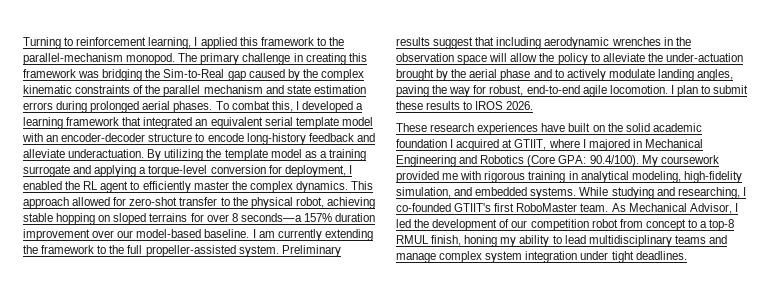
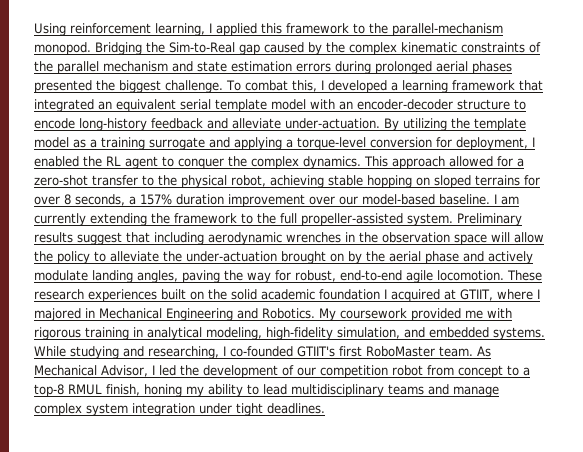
- Turning to reinforcement learning, I applied this framework to the parallel-mechanism monopod.
+ Using reinforcement learning, I applied this framework to the parallel-mechanism monopod.
- The primary challenge in creating this framework was bridging the Sim-to-Real gap caused by the complex kinematic constraints of the parallel mechanism and state estimation errors during prolonged aerial phases.
+ Bridging the Sim-to-Real gap caused by the complex kinematic constraints of the parallel mechanism and state estimation errors during prolonged aerial phases presented the biggest challenge.
- To combat this, I developed a learning framework that integrated an equivalent serial template model with an encoder-decoder structure to encode long-history feedback and alleviate underactuation.
+ To combat this, I developed a learning framework that integrated an equivalent serial template model with an encoder-decoder structure to encode long-history feedback and alleviate under-actuation.
- By utilizing the template model as a training surrogate and applying a torque-level conversion for deployment, I enabled the RL agent to efficiently master the complex dynamics.
+ By utilizing the template model as a training surrogate and applying a torque-level conversion for deployment, I enabled the RL agent to conquer the complex dynamics.
- This approach allowed for zero-shot transfer to the physical robot, achieving stable hopping on sloped terrains for over 8 seconds—a 157% duration improvement over our model-based baseline.
+ This approach allowed for a zero-shot transfer to the physical robot, achieving stable hopping on sloped terrains for over 8 seconds, a 157% duration improvement over our model-based baseline.
- Preliminary results suggest that including aerodynamic wrenches in the observation space will allow the policy to alleviate the under-actuation brought by the aerial phase and to actively modulate landing angles, paving the way for robust, end-to-end agile locomotion. I plan to submit these results to IROS 2026.
- These research experiences have built on the solid academic foundation I acquired at GTIIT, where I majored in Mechanical Engineering and Robotics (Core GPA: 90.4/100). My coursework provided me with rigorous training in analytical modeling, high-fidelity simulation, and embedded systems.
+ Preliminary results suggest that including aerodynamic wrenches in the observation space will allow the policy to alleviate the under-actuation brought on by the aerial phase and actively modulate landing angles, paving the way for robust, end-to-end agile locomotion. These research experiences built on the solid academic foundation I acquired at GTIIT, where I majored in Mechanical Engineering and Robotics. My coursework provided me with rigorous training in analytical modeling, high-fidelity simulation, and embedded systems.

